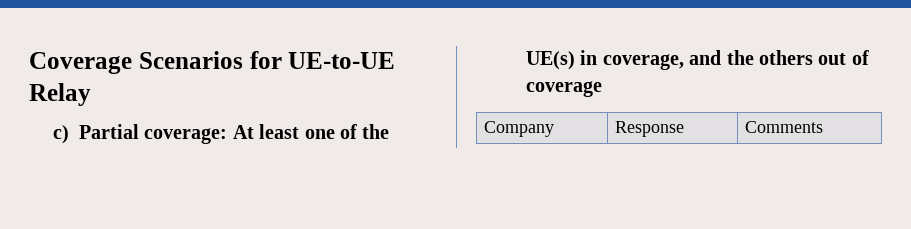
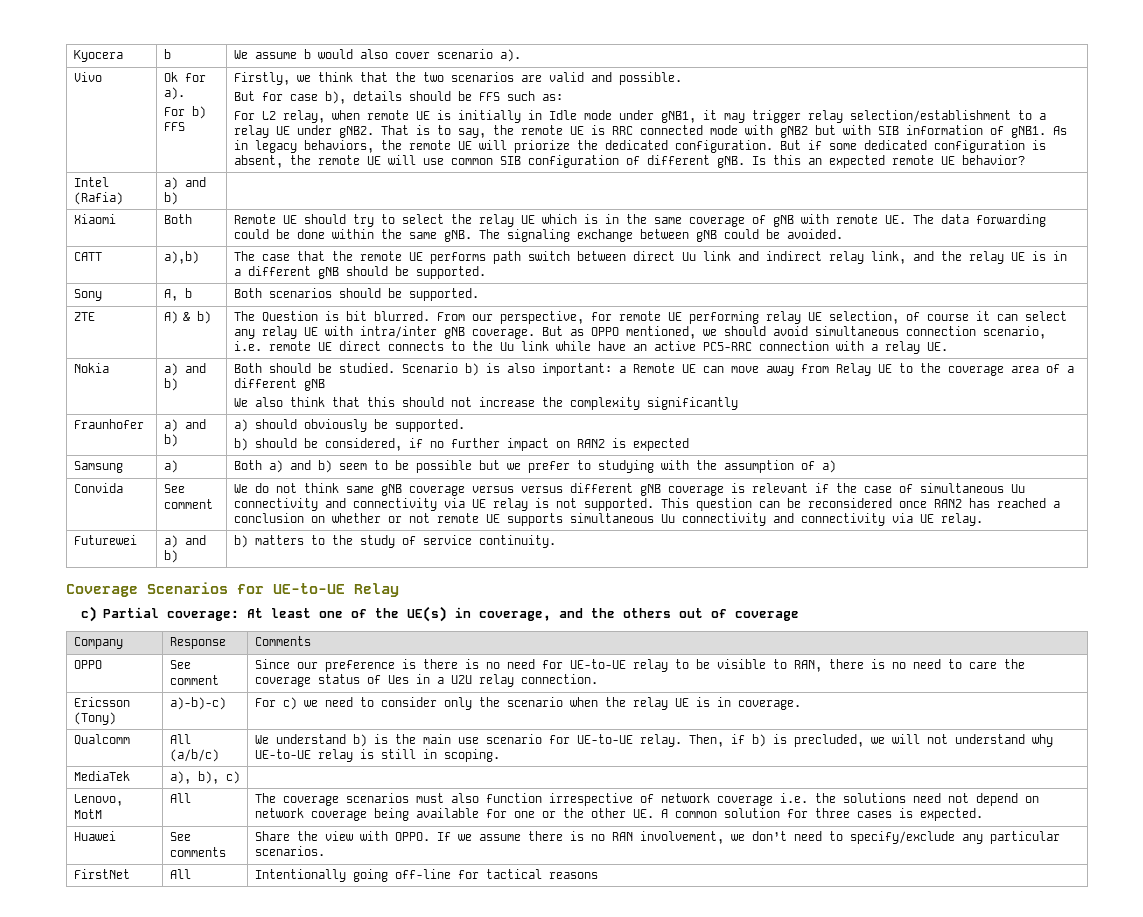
+ Kyocera | b | We assume b would also cover scenario a).
+ Vivo | Ok for a).
+ For b) FFS | Firstly, we think that the two scenarios are valid and possible.
+ But for case b), details should be FFS such as:
+ For L2 relay, when remote UE is initially in Idle mode under gNB1, it may trigger relay selection/establishment to a relay UE under gNB2. That is to say, the remote UE is RRC connected mode with gNB2 but with SIB information of gNB1. As in legacy behaviors, the remote UE will priorize the dedicated configuration. But if some dedicated configuration is absent, the remote UE will use common SIB configuration of different gNB. Is this an expected remote UE behavior?
+ Intel (Rafia) | a) and b) |
+ Xiaomi | Both | Remote UE should try to select the relay UE which is in the same coverage of gNB with remote UE. The data forwarding could be done within the same gNB. The signaling exchange between gNB could be avoided.
+ CATT | a),b) | The case that the remote UE performs path switch between direct Uu link and indirect relay link, and the relay UE is in a different gNB should be supported.
+ Sony | A, b | Both scenarios should be supported.
+ ZTE | A) & b) | The Question is bit blurred. From our perspective, for remote UE performing relay UE selection, of course it can select any relay UE with intra/inter gNB coverage. But as OPPO mentioned, we should avoid simultaneous connection scenario, i.e. remote UE direct connects to the Uu link while have an active PC5-RRC connection with a relay UE.
+ Nokia | a) and b) | Both should be studied. Scenario b) is also important: a Remote UE can move away from Relay UE to the coverage area of a different gNB
+ We also think that this should not increase the complexity significantly
+ Fraunhofer | a) and b) | a) should obviously be supported.
+ b) should be considered, if no further impact on RAN2 is expected
+ Samsung | a) | Both a) and b) seem to be possible but we prefer to studying with the assumption of a)
+ Convida | See comment | We do not think same gNB coverage versus versus different gNB coverage is relevant if the case of simultaneous Uu connectivity and connectivity via UE relay is not supported. This question can be reconsidered once RAN2 has reached a conclusion on whether or not remote UE supports simultaneous Uu connectivity and connectivity via UE relay.
+ Futurewei | a) and b) | b) matters to the study of service continuity.
+ OPPO | See comment | Since our preference is there is no need for UE-to-UE relay to be visible to RAN, there is no need to care the coverage status of Ues in a U2U relay connection.
+ Ericsson (Tony) | a)-b)-c) | For c) we need to consider only the scenario when the relay UE is in coverage.
+ Qualcomm | All (a/b/c) | We understand b) is the main use scenario for UE-to-UE relay. Then, if b) is precluded, we will not understand why UE-to-UE relay is still in scoping.
+ MediaTek | a), b), c) |
+ Lenovo, MotM | All | The coverage scenarios must also function irrespective of network coverage i.e. the solutions need not depend on network coverage being available for one or the other UE. A common solution for three cases is expected.
+ Huawei | See comments | Share the view with OPPO. If we assume there is no RAN involvement, we don’t need to specify/exclude any particular scenarios.
+ FirstNet | All | Intentionally going off-line for tactical reasons

